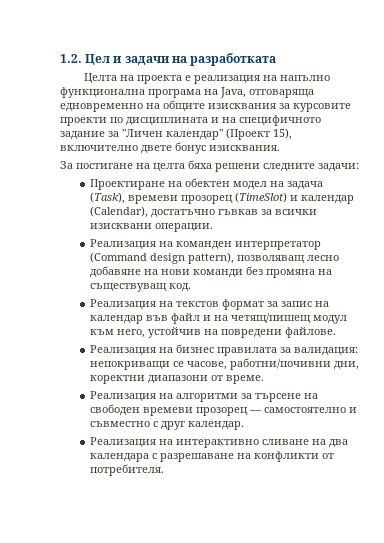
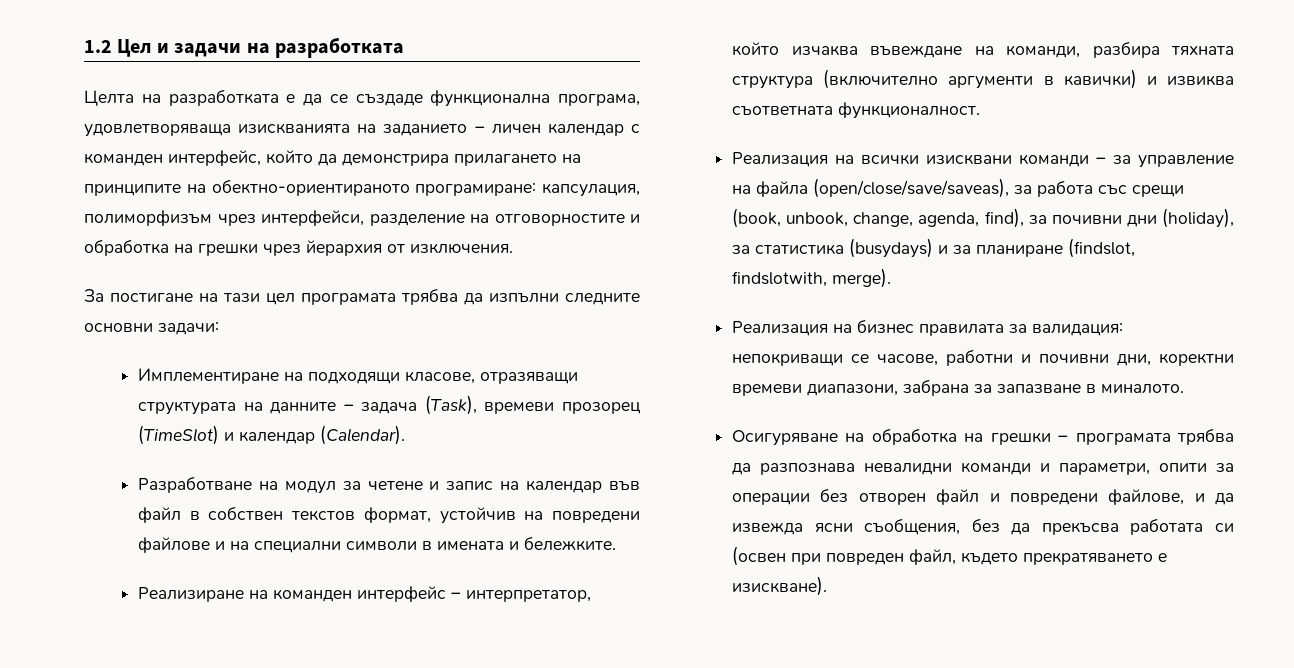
- 1.2. Цел и задачи на разработката
+ 1.2 Цел и задачи на разработката
- Целта на проекта е реализация на напълно функционална програма на Java, отговаряща едновременно на общите изисквания за курсовите проекти по дисциплината и на специфичното задание за "Личен календар" (Проект 15), включително двете бонус изисквания.
- За постигане на целта бяха решени следните задачи:
- Проектиране на обектен модел на задача (Task), времеви прозорец (TimeSlot) и календар (Calendar), достатъчно гъвкав за всички изисквани операции.
- Реализация на команден интерпретатор (Command design pattern), позволяващ лесно добавяне на нови команди без промяна на съществуващ код.
- Реализация на текстов формат за запис на календар във файл и на четящ/пишещ модул към него, устойчив на повредени файлове.
+ Целта на разработката е да се създаде функционална програма, удовлетворяваща изискванията на заданието – личен календар с команден интерфейс, който да демонстрира прилагането на принципите на обектно-ориентираното програмиране: капсулация, полиморфизъм чрез интерфейси, разделение на отговорностите и обработка на грешки чрез йерархия от изключения.
+ За постигане на тази цел програмата трябва да изпълни следните основни задачи:
+ Имплементиране на подходящи класове, отразяващи структурата на данните – задача (Task), времеви прозорец (TimeSlot) и календар (Calendar).
+ Разработване на модул за четене и запис на календар във файл в собствен текстов формат, устойчив на повредени файлове и на специални символи в имената и бележките.
+ Реализиране на команден интерфейс – интерпретатор, който изчаква въвеждане на команди, разбира тяхната структура (включително аргументи в кавички) и извиква съответната функционалност.
+ Реализация на всички изисквани команди – за управление на файла (open/close/save/saveas), за работа със срещи (book, unbook, change, agenda, find), за почивни дни (holiday), за статистика (busydays) и за планиране (findslot, findslotwith, merge).
- Реализация на бизнес правилата за валидация: непокриващи се часове, работни/почивни дни, коректни диапазони от време.
- Реализация на алгоритми за търсене на свободен времеви прозорец — самостоятелно и съвместно с друг календар.
- Реализация на интерактивно сливане на два календара с разрешаване на конфликти от потребителя.
+ Реализация на бизнес правилата за валидация: непокриващи се часове, работни и почивни дни, коректни времеви диапазони, забрана за запазване в миналото.
+ Осигуряване на обработка на грешки – програмата трябва да разпознава невалидни команди и параметри, опити за операции без отворен файл и повредени файлове, и да извежда ясни съобщения, без да прекъсва работата си (освен при повреден файл, където прекратяването е изискване).

